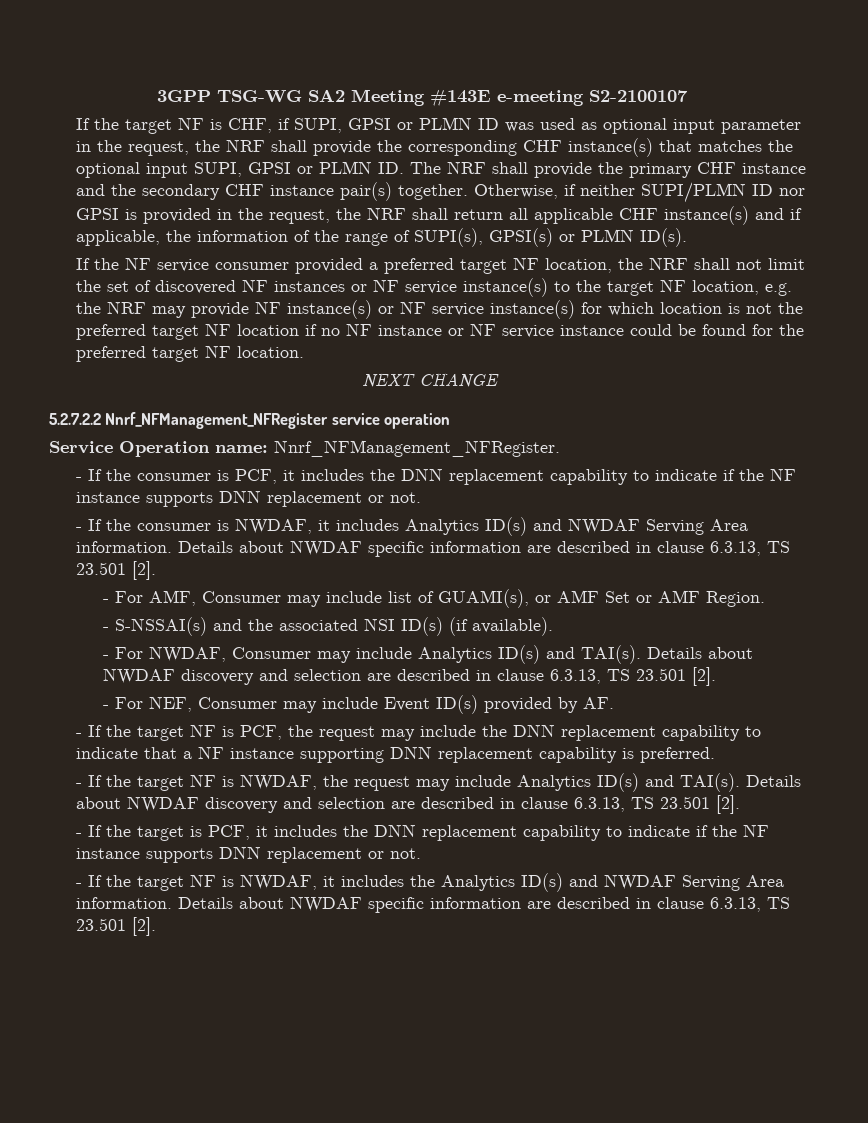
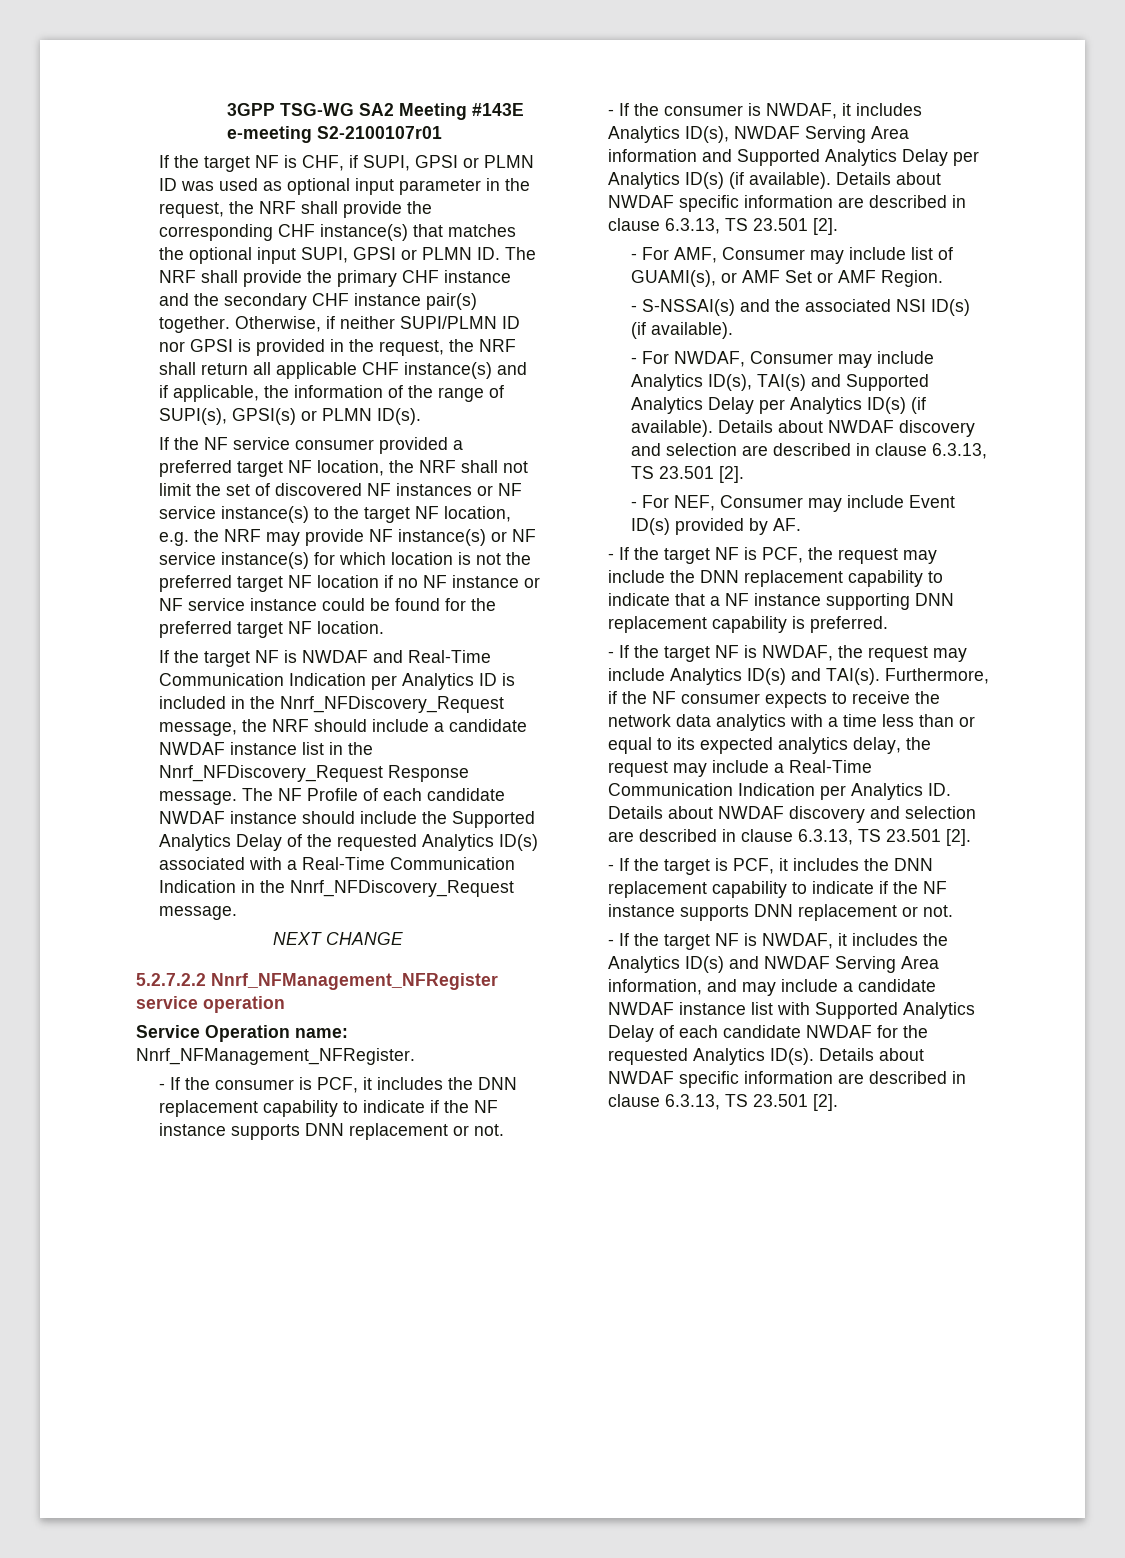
- 3GPP TSG-WG SA2 Meeting #143E e-meeting S2-2100107
+ 3GPP TSG-WG SA2 Meeting #143E e-meeting S2-2100107r01
+ If the target NF is NWDAF and Real-Time Communication Indication per Analytics ID is included in the Nnrf_NFDiscovery_Request message, the NRF should include a candidate NWDAF instance list in the Nnrf_NFDiscovery_Request Response message. The NF Profile of each candidate NWDAF instance should include the Supported Analytics Delay of the requested Analytics ID(s) associated with a Real-Time Communication Indication in the Nnrf_NFDiscovery_Request message.
- - If the consumer is NWDAF, it includes Analytics ID(s) and NWDAF Serving Area information.
+ - If the consumer is NWDAF, it includes Analytics ID(s), NWDAF Serving Area information and Supported Analytics Delay per Analytics ID(s) (if available).
- - For NWDAF, Consumer may include Analytics ID(s) and TAI(s).
+ - For NWDAF, Consumer may include Analytics ID(s), TAI(s) and Supported Analytics Delay per Analytics ID(s) (if available).
- - If the target NF is NWDAF, the request may include Analytics ID(s) and TAI(s). Details about NWDAF discovery and selection are described in clause 6.3.13, TS 23.501 [2].
+ - If the target NF is NWDAF, the request may include Analytics ID(s) and TAI(s). Furthermore, if the NF consumer expects to receive the network data analytics with a time less than or equal to its expected analytics delay, the request may include a Real-Time Communication Indication per Analytics ID. Details about NWDAF discovery and selection are described in clause 6.3.13, TS 23.501 [2].
- - If the target NF is NWDAF, it includes the Analytics ID(s) and NWDAF Serving Area information.
+ - If the target NF is NWDAF, it includes the Analytics ID(s) and NWDAF Serving Area information, and may include a candidate NWDAF instance list with Supported Analytics Delay of each candidate NWDAF for the requested Analytics ID(s).

